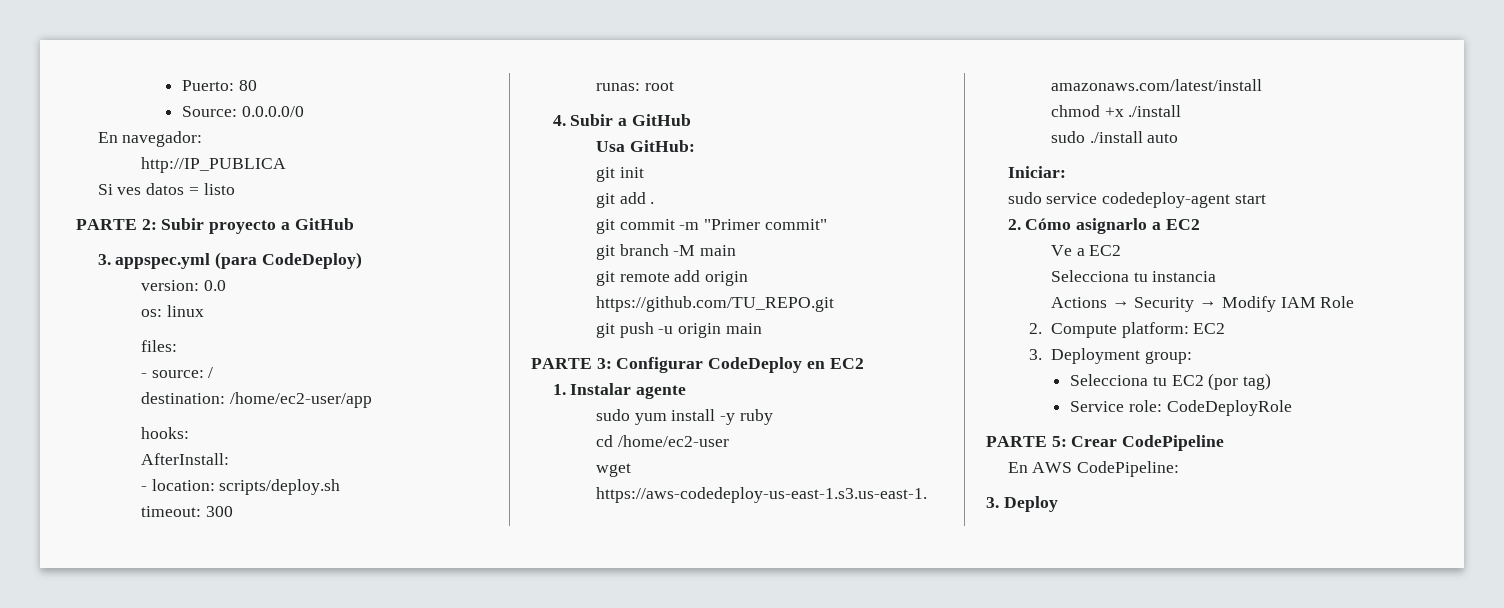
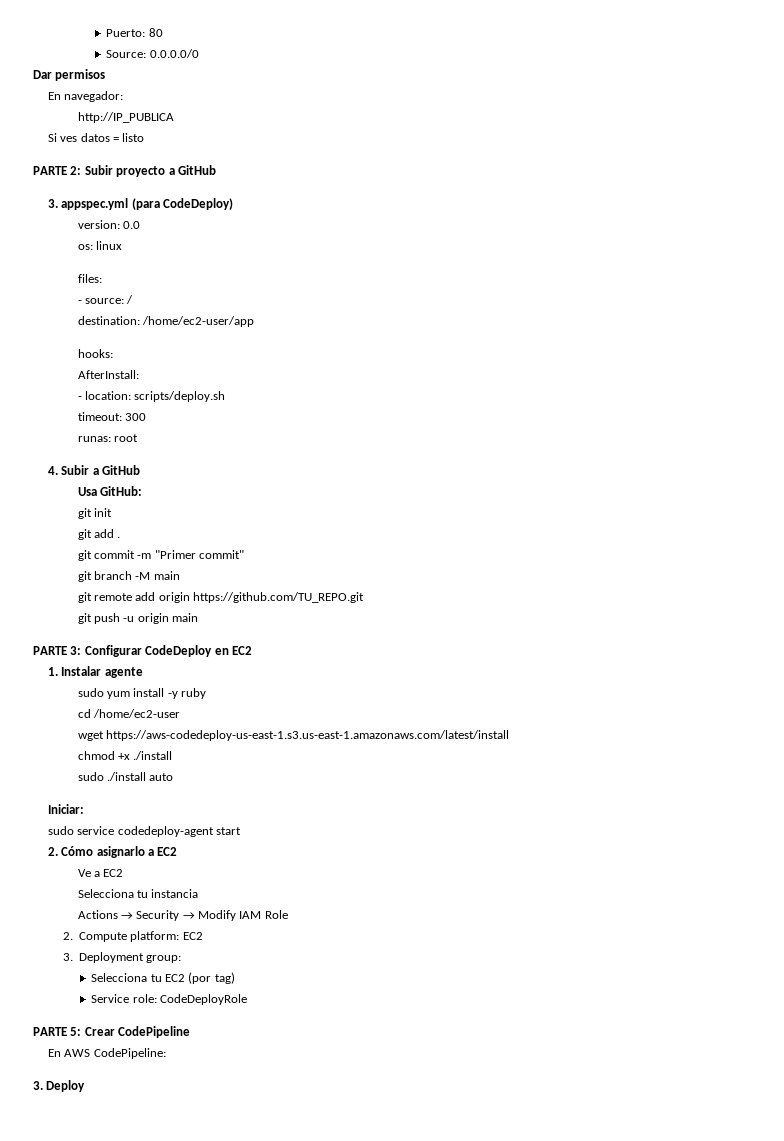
+ Dar permisos

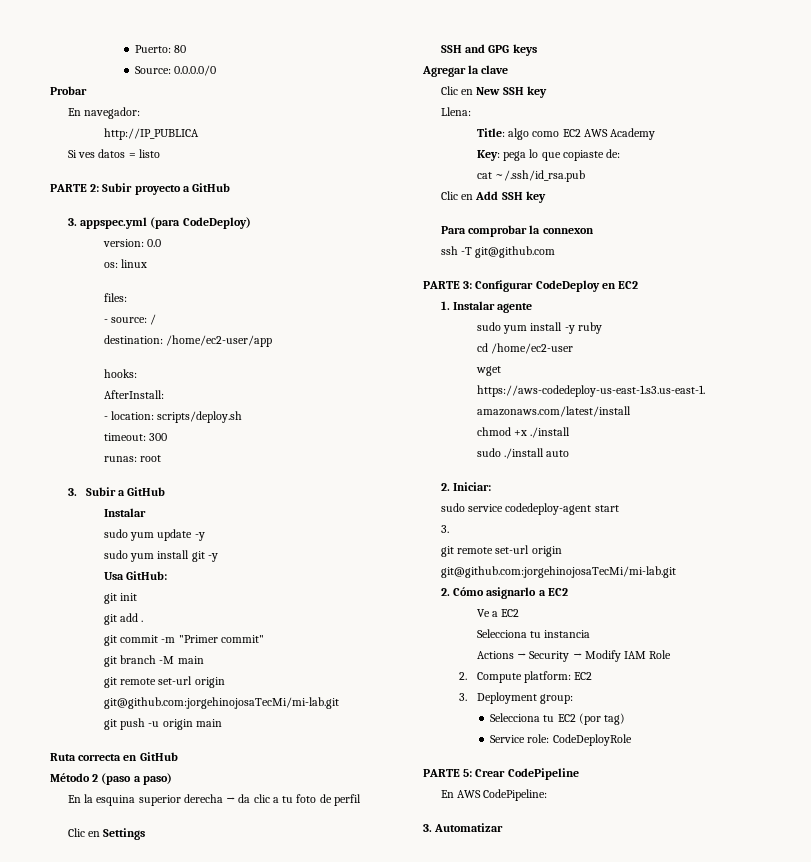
- Dar permisos
+ Probar
- 4. Subir a GitHub
+ 3. Subir a GitHub
+ Instalar
+ sudo yum update -y
+ sudo yum install git -y
  git branch -M main
- git remote add origin https://github.com/TU_REPO.git
+ git remote set-url origin git@github.com:jorgehinojosaTecMi/mi-lab.git
+ Ruta correcta en GitHub
+ Método 2 (paso a paso)
+ En la esquina superior derecha → da clic a tu foto de perfil
+ Clic en Settings
+ SSH and GPG keys
+ Agregar la clave
+ Clic en New SSH key
+ Llena:
+ Title: algo como EC2 AWS Academy
+ Key: pega lo que copiaste de:
+ cat ~/.ssh/id_rsa.pub
+ Clic en Add SSH key
+ Para comprobar la connexon
+ ssh -T git@github.com
- Iniciar:
+ 2. Iniciar:
  sudo service codedeploy-agent start
+ 3.
+ git remote set-url origin git@github.com:jorgehinojosaTecMi/mi-lab.git
- 3. Deploy
+ 3. Automatizar

